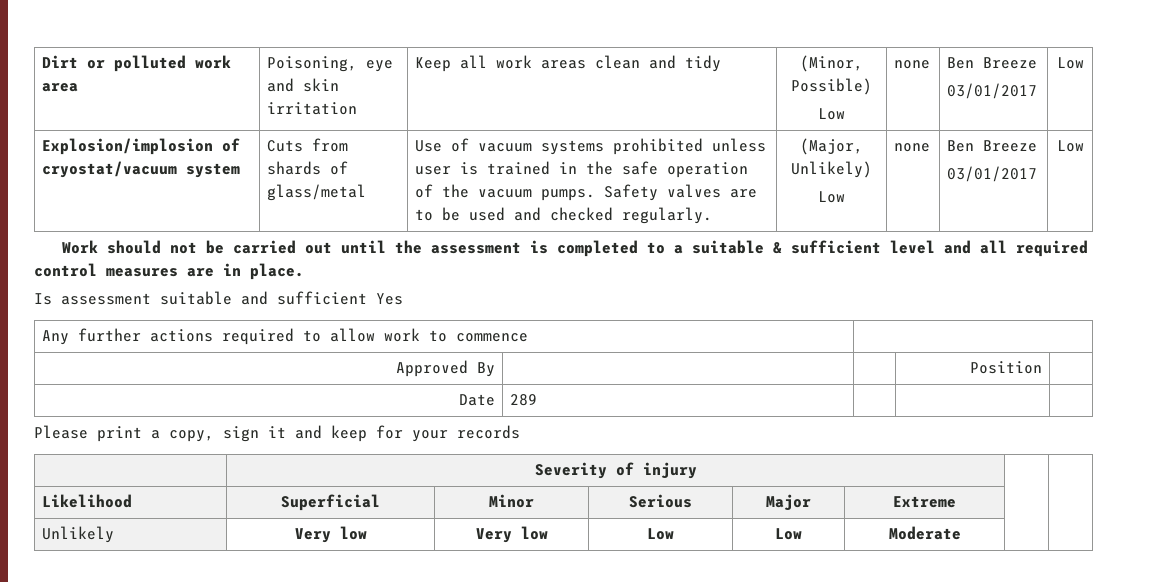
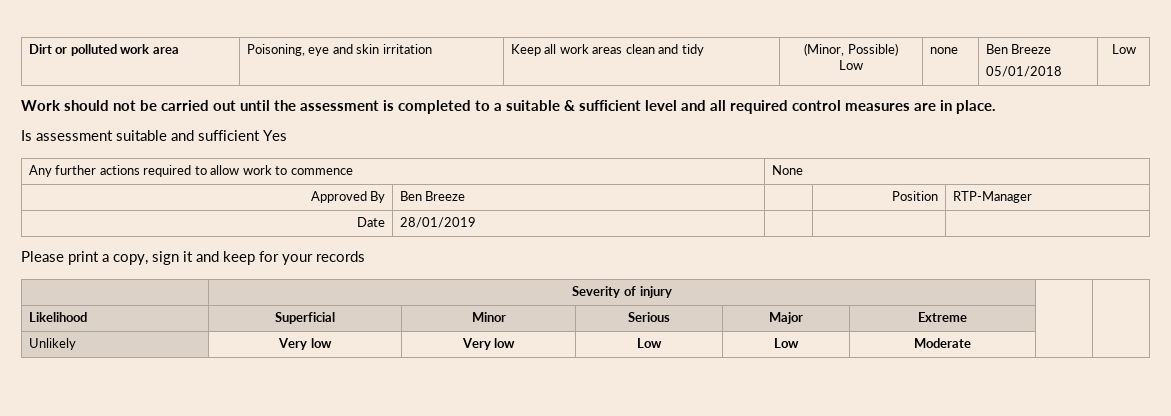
  Dirt or polluted work area | Poisoning, eye and skin irritation | Keep all work areas clean and tidy | (Minor, Possible)
  Low | none | Ben Breeze
- 03/01/2017 | Low
- Explosion/implosion of cryostat/vacuum system | Cuts from shards of glass/metal | Use of vacuum systems prohibited unless user is trained in the safe operation of the vacuum pumps. Safety valves are to be used and checked regularly. | (Major, Unlikely)
- Low | none | Ben Breeze
- 03/01/2017 | Low
+ 05/01/2018 | Low
- Any further actions required to allow work to commence |
+ Any further actions required to allow work to commence | None
- Approved By | | | Position |
+ Approved By | Ben Breeze | | Position | RTP-Manager
- Date | 289 | | |
+ Date | 28/01/2019 | | |

